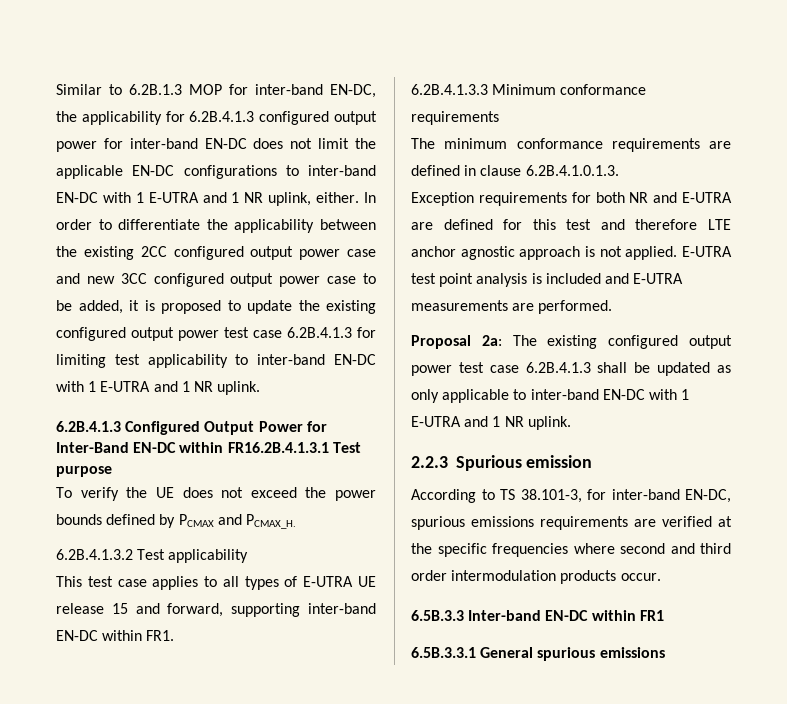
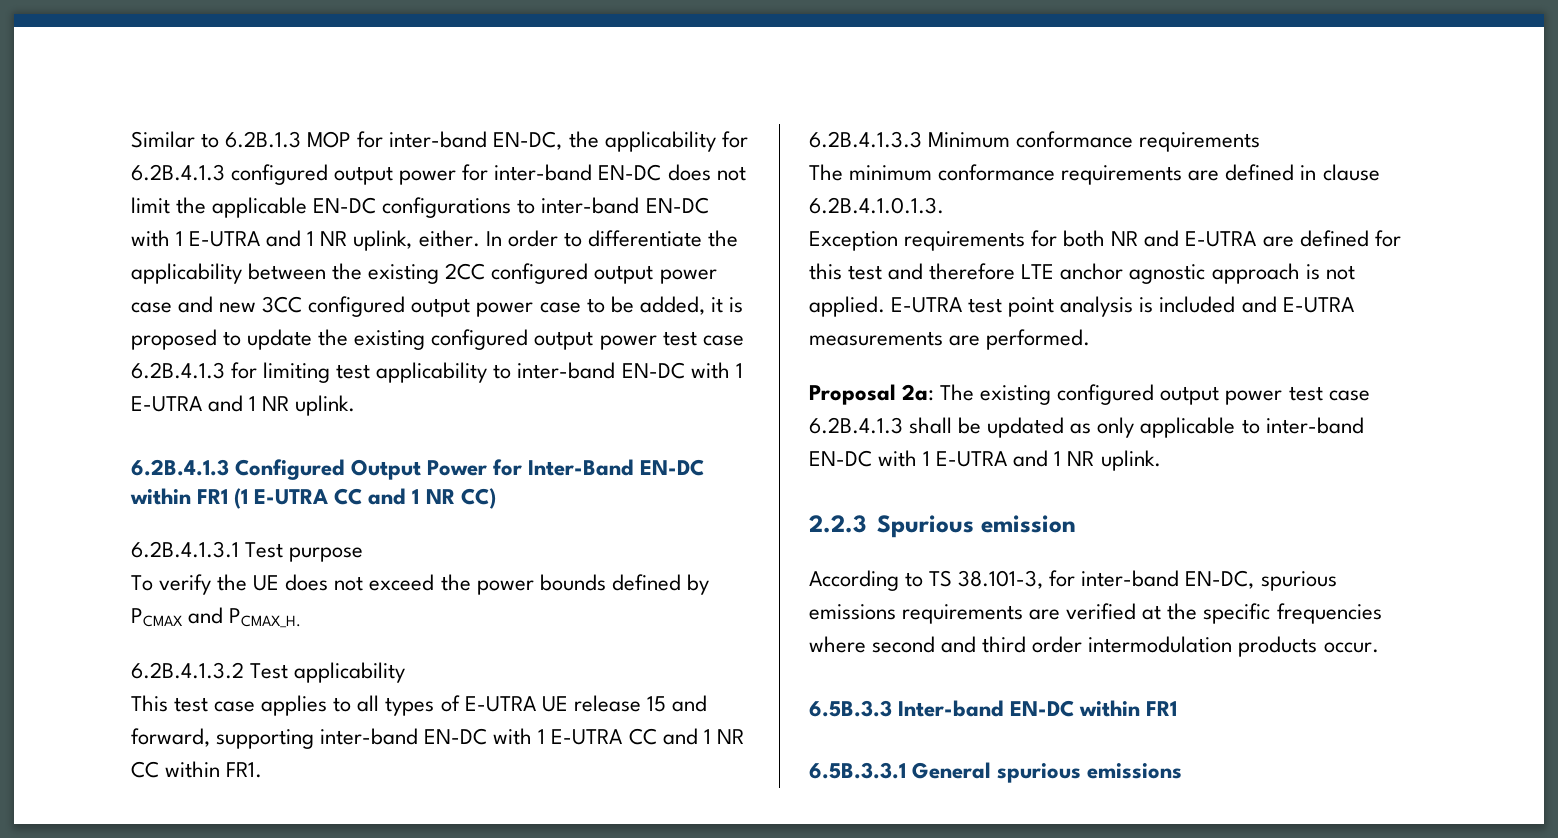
- 6.2B.4.1.3 Configured Output Power for Inter-Band EN-DC within FR16.2B.4.1.3.1 Test purpose
+ 6.2B.4.1.3 Configured Output Power for Inter-Band EN-DC within FR1 (1 E-UTRA CC and 1 NR CC)
+ 6.2B.4.1.3.1 Test purpose
- This test case applies to all types of E-UTRA UE release 15 and forward, supporting inter-band EN-DC within FR1.
+ This test case applies to all types of E-UTRA UE release 15 and forward, supporting inter-band EN-DC with 1 E-UTRA CC and 1 NR CC within FR1.

